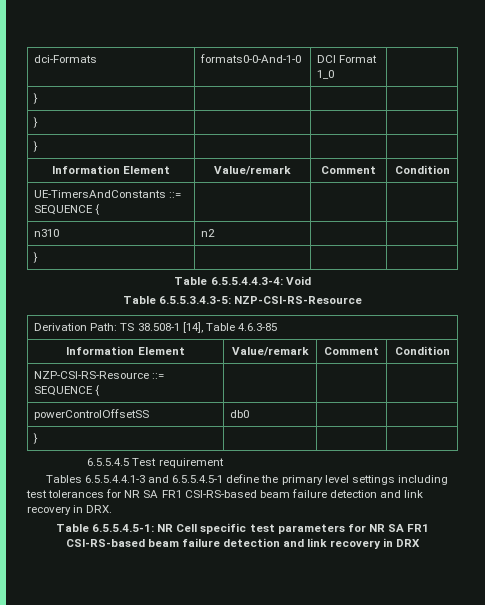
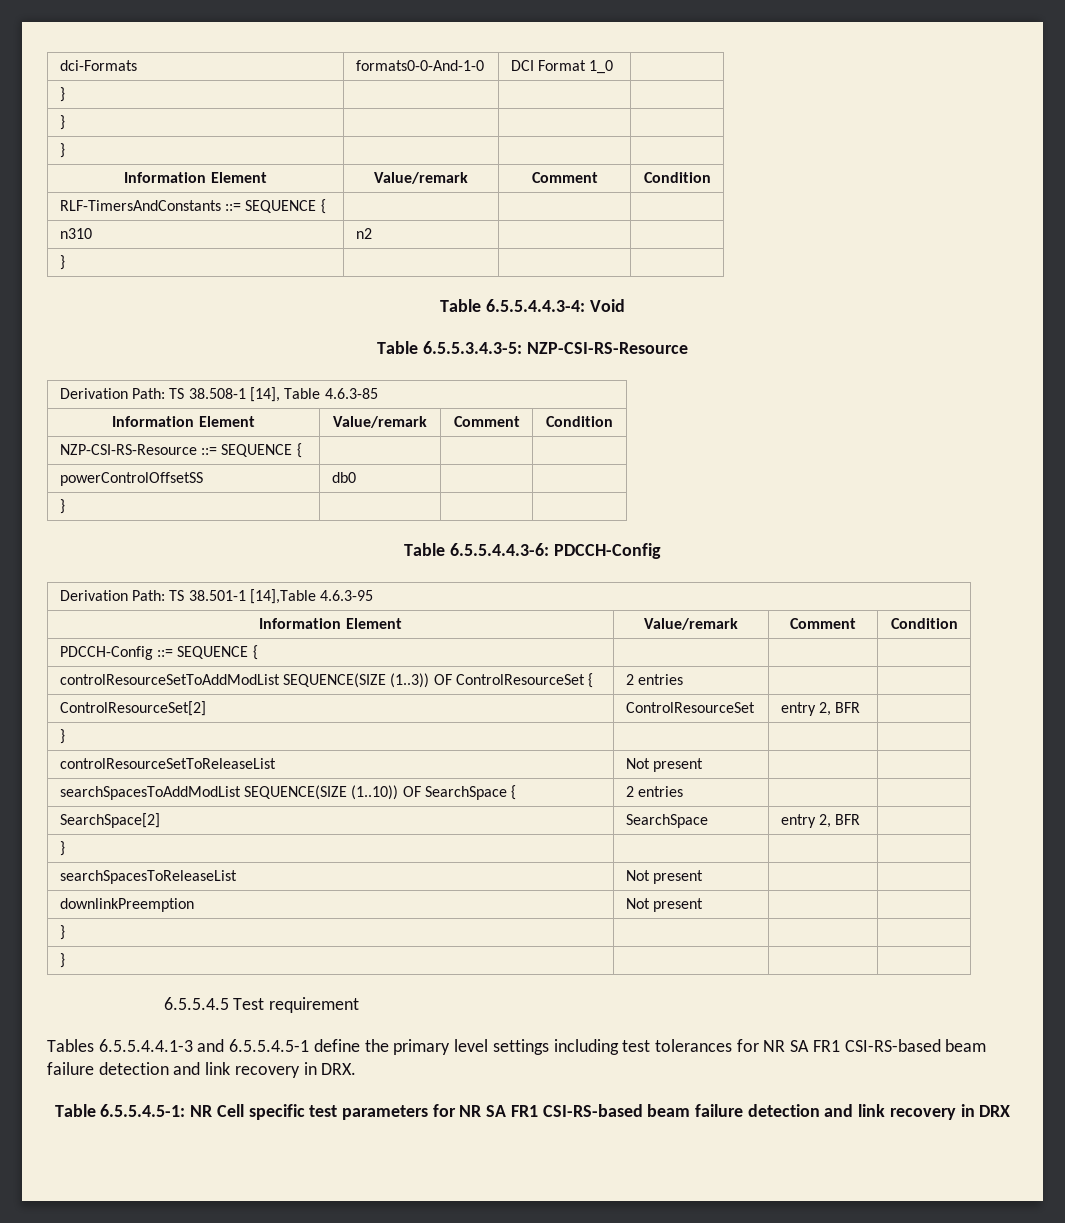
- UE-TimersAndConstants ::= SEQUENCE { | | |
+ RLF-TimersAndConstants ::= SEQUENCE { | | |
+ Table 6.5.5.4.4.3-6: PDCCH-Config
+ Derivation Path: TS 38.501-1 [14],Table 4.6.3-95
+ Information Element | Value/remark | Comment | Condition
+ PDCCH-Config ::= SEQUENCE { | | |
+ controlResourceSetToAddModList SEQUENCE(SIZE (1..3)) OF ControlResourceSet { | 2 entries | |
+ ControlResourceSet[2] | ControlResourceSet | entry 2, BFR |
+ } | | |
+ controlResourceSetToReleaseList | Not present | |
+ searchSpacesToAddModList SEQUENCE(SIZE (1..10)) OF SearchSpace { | 2 entries | |
+ SearchSpace[2] | SearchSpace | entry 2, BFR |
+ } | | |
+ searchSpacesToReleaseList | Not present | |
+ downlinkPreemption | Not present | |
+ } | | |
+ } | | |

